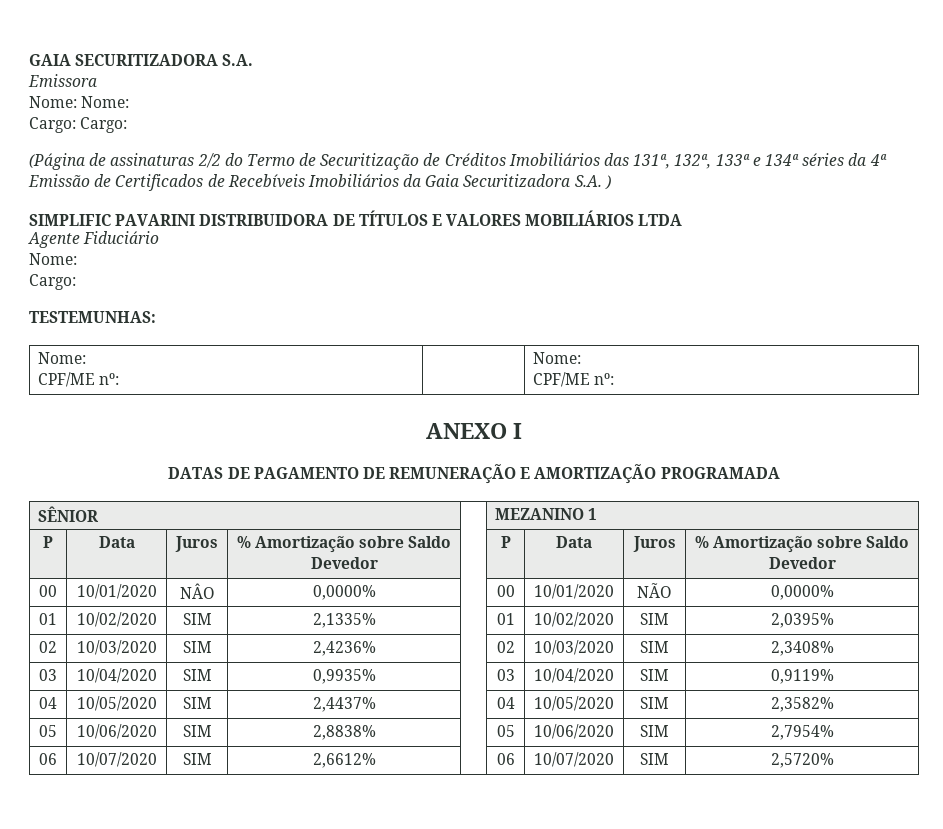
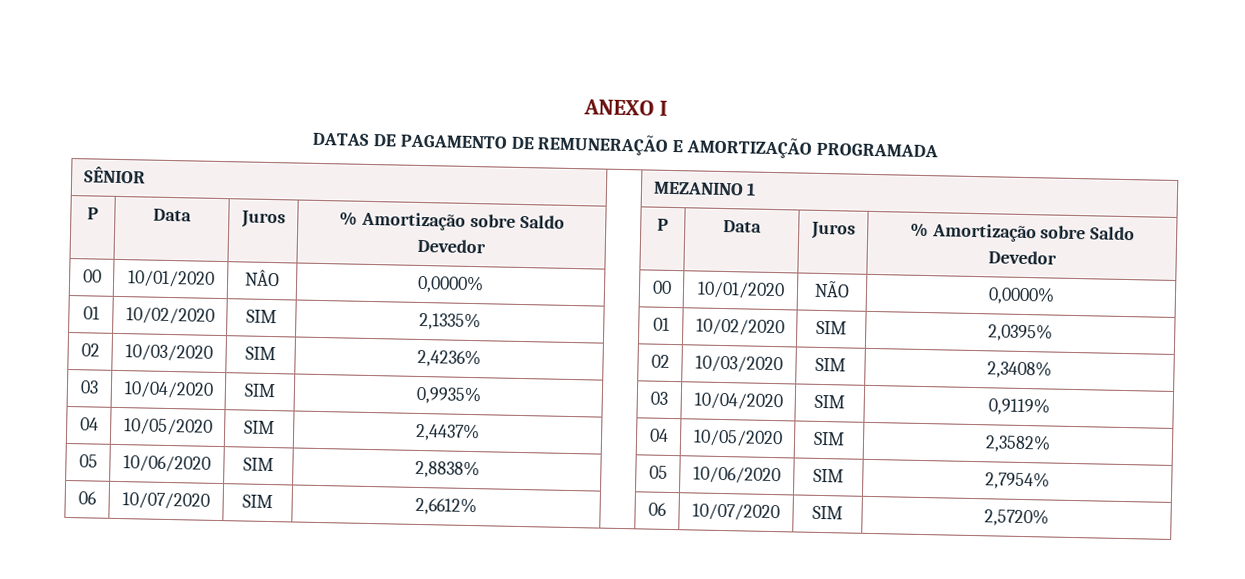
- GAIA SECURITIZADORA S.A.
- Emissora
- Nome: Nome:
- Cargo: Cargo:
- (Página de assinaturas 2/2 do Termo de Securitização de Créditos Imobiliários das 131ª, 132ª, 133ª e 134ª séries da 4ª Emissão de Certificados de Recebíveis Imobiliários da Gaia Securitizadora S.A. )
- SIMPLIFIC PAVARINI DISTRIBUIDORA DE TÍTULOS E VALORES MOBILIÁRIOS LTDA
- Agente Fiduciário
- Nome:
- Cargo:
- TESTEMUNHAS:
- Nome:
- CPF/ME nº: | | Nome:
- CPF/ME nº:

